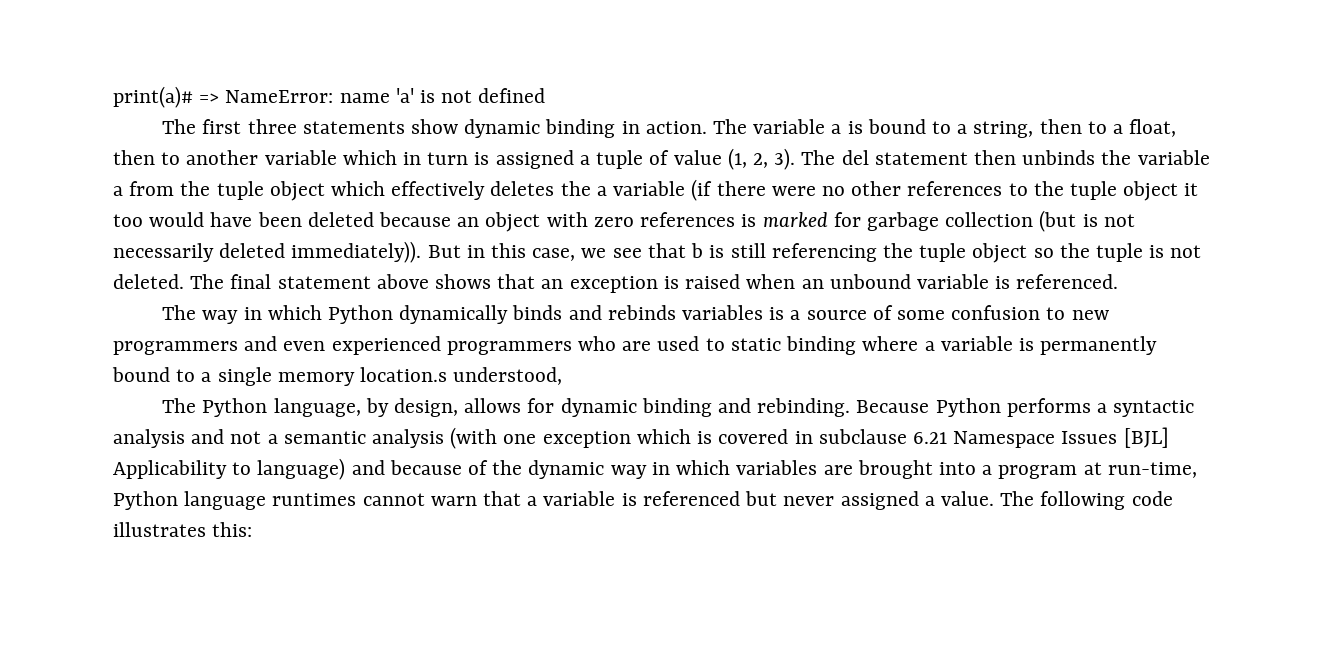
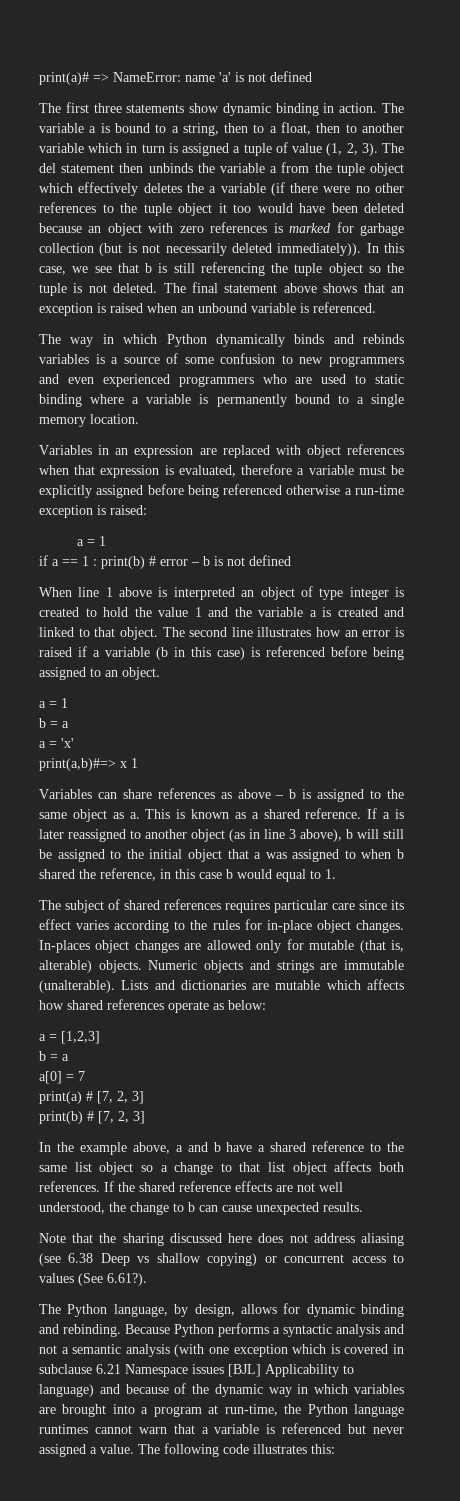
- But in this case, we see that b is still referencing the tuple object so the tuple is not deleted.
+ In this case, we see that b is still referencing the tuple object so the tuple is not deleted.
- The way in which Python dynamically binds and rebinds variables is a source of some confusion to new programmers and even experienced programmers who are used to static binding where a variable is permanently bound to a single memory location.s understood,
+ The way in which Python dynamically binds and rebinds variables is a source of some confusion to new programmers and even experienced programmers who are used to static binding where a variable is permanently bound to a single memory location.
+ Variables in an expression are replaced with object references when that expression is evaluated, therefore a variable must be explicitly assigned before being referenced otherwise a run-time exception is raised:
+ a = 1
+ if a == 1 : print(b) # error – b is not defined
+ When line 1 above is interpreted an object of type integer is created to hold the value 1 and the variable a is created and linked to that object. The second line illustrates how an error is raised if a variable (b in this case) is referenced before being assigned to an object.
+ a = 1
+ b = a
+ a = 'x'
+ print(a,b)#=> x 1
+ Variables can share references as above – b is assigned to the same object as a. This is known as a shared reference. If a is later reassigned to another object (as in line 3 above), b will still be assigned to the initial object that a was assigned to when b shared the reference, in this case b would equal to 1.
+ The subject of shared references requires particular care since its effect varies according to the rules for in-place object changes. In-places object changes are allowed only for mutable (that is, alterable) objects. Numeric objects and strings are immutable (unalterable). Lists and dictionaries are mutable which affects how shared references operate as below:
+ a = [1,2,3]
+ b = a
+ a[0] = 7
+ print(a) # [7, 2, 3]
+ print(b) # [7, 2, 3]
+ In the example above, a and b have a shared reference to the same list object so a change to that list object affects both references. If the shared reference effects are not well understood, the change to b can cause unexpected results.
+ Note that the sharing discussed here does not address aliasing (see 6.38 Deep vs shallow copying) or concurrent access to values (See 6.61?).
- Because Python performs a syntactic analysis and not a semantic analysis (with one exception which is covered in subclause 6.21 Namespace Issues [BJL] Applicability to language) and because of the dynamic way in which variables are brought into a program at run-time, Python language runtimes cannot warn that a variable is referenced but never assigned a value.
+ Because Python performs a syntactic analysis and not a semantic analysis (with one exception which is covered in subclause 6.21 Namespace issues [BJL] Applicability to language) and because of the dynamic way in which variables are brought into a program at run-time, the Python language runtimes cannot warn that a variable is referenced but never assigned a value.

